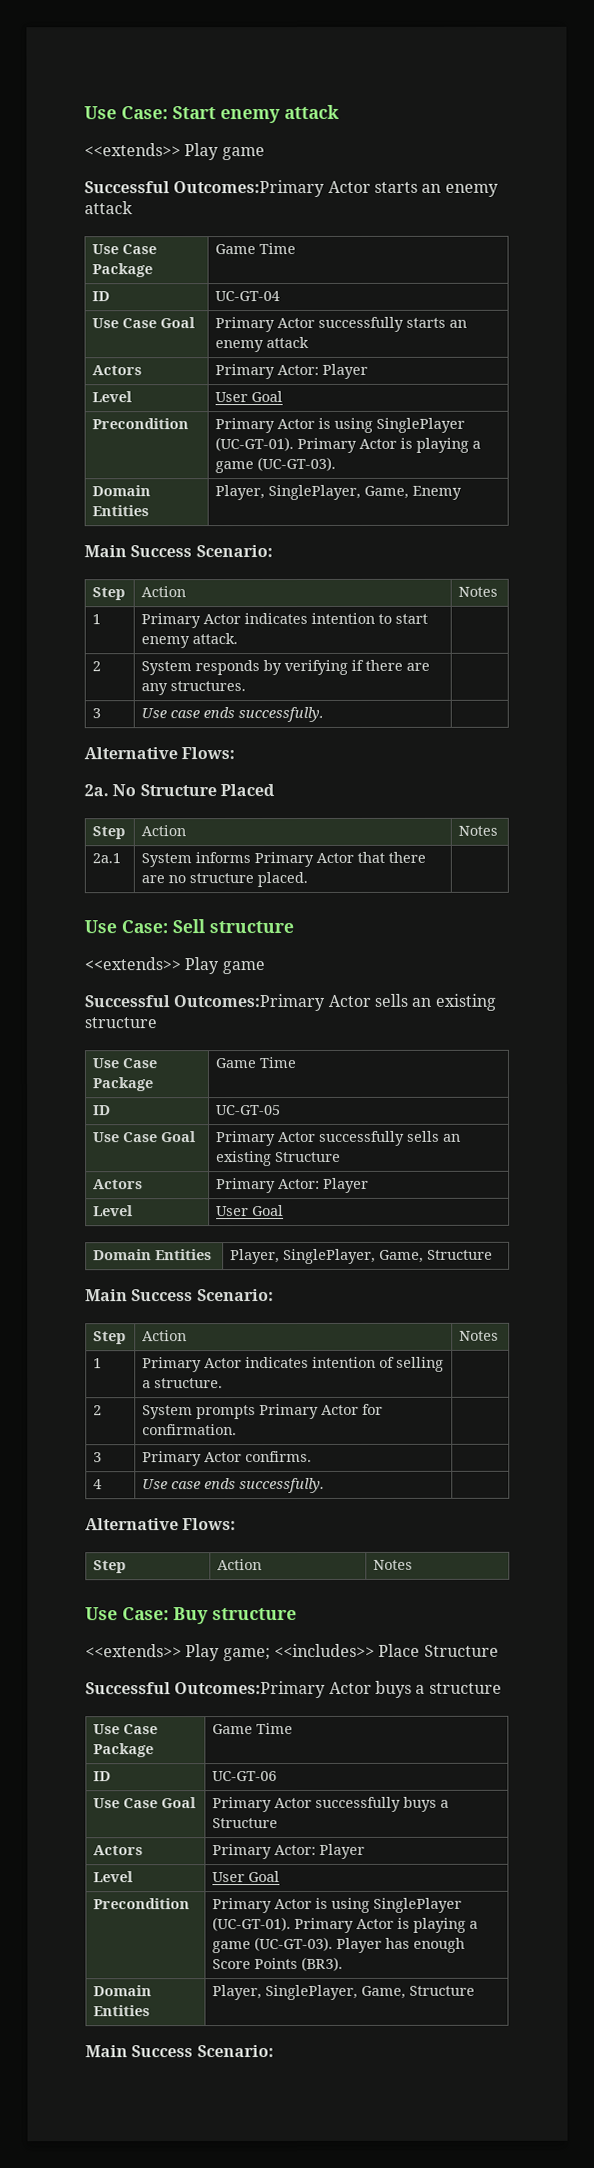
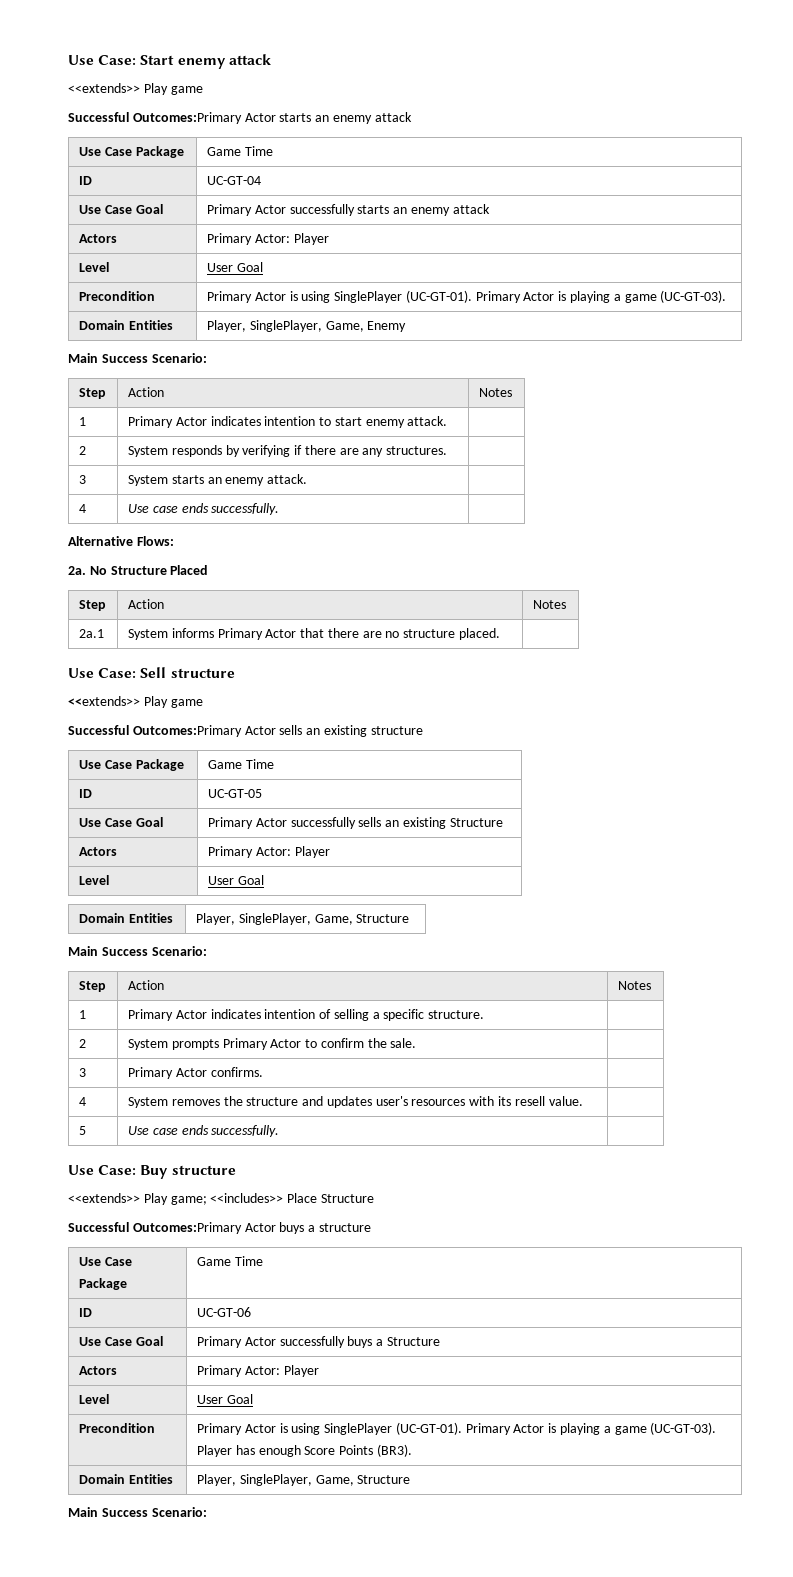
- 3 | Use case ends successfully. |
+ 3 | System starts an enemy attack. |
+ 4 | Use case ends successfully. |
- 1 | Primary Actor indicates intention of selling a structure. |
+ 1 | Primary Actor indicates intention of selling a specific structure. |
- 2 | System prompts Primary Actor for confirmation. |
+ 2 | System prompts Primary Actor to confirm the sale. |
- 4 | Use case ends successfully. |
- Alternative Flows:
- Step | Action | Notes
+ 4 | System removes the structure and updates user's resources with its resell value. |
+ 5 | Use case ends successfully. |

